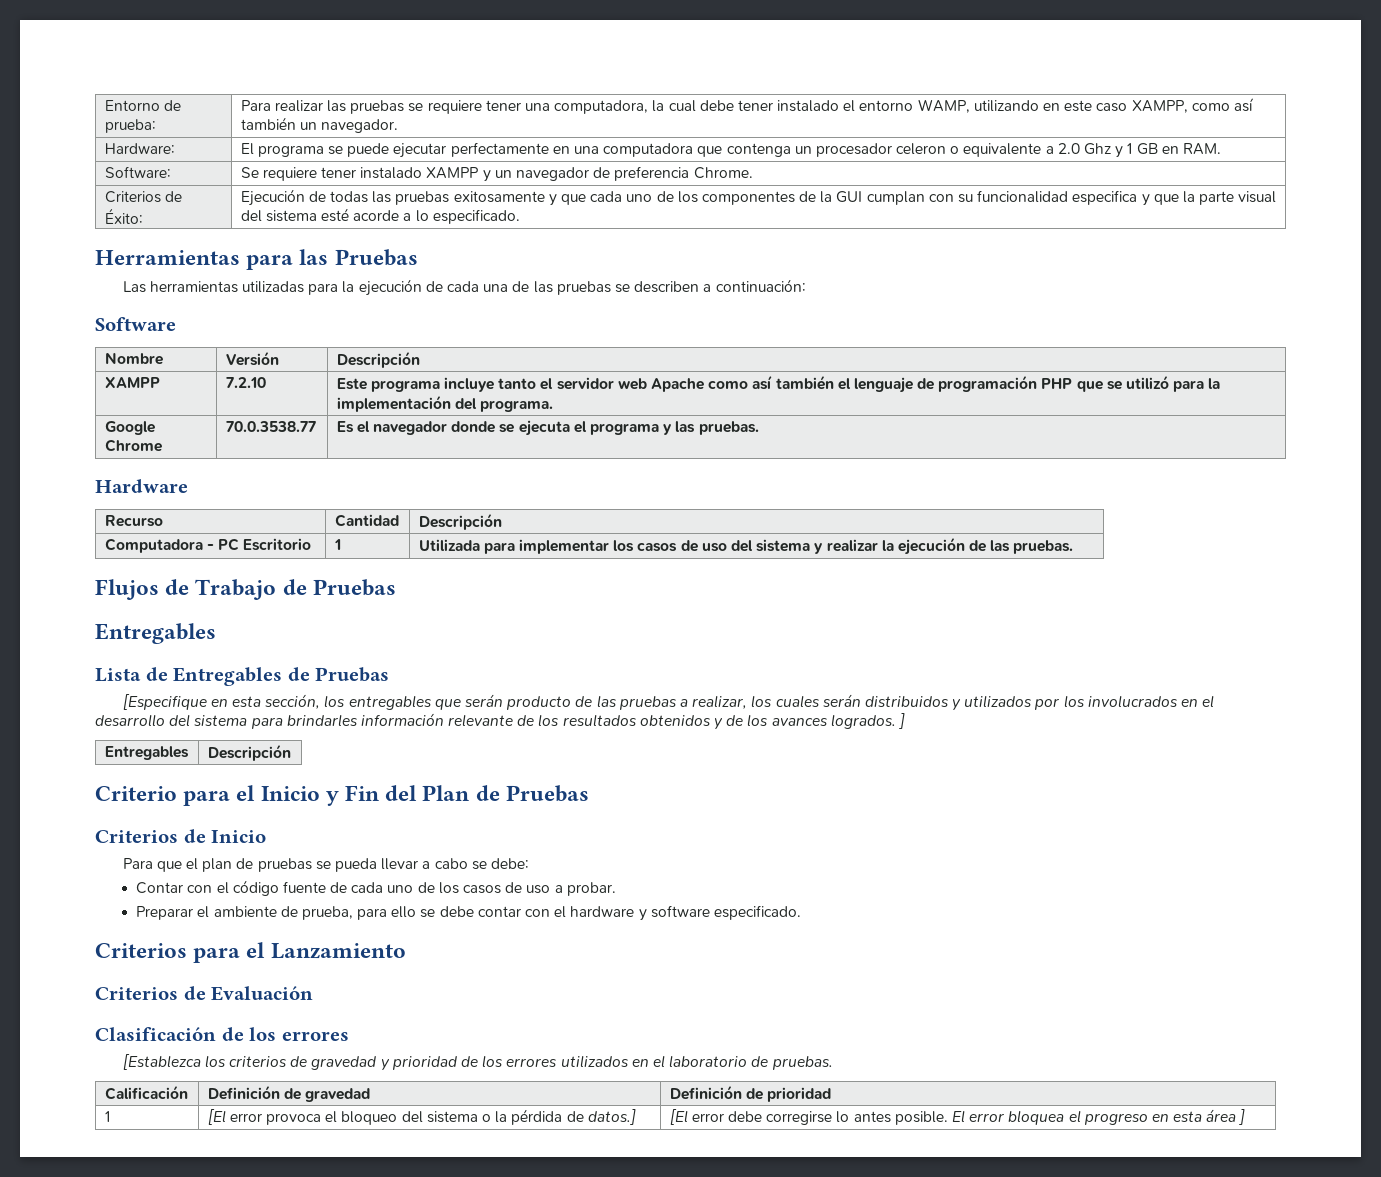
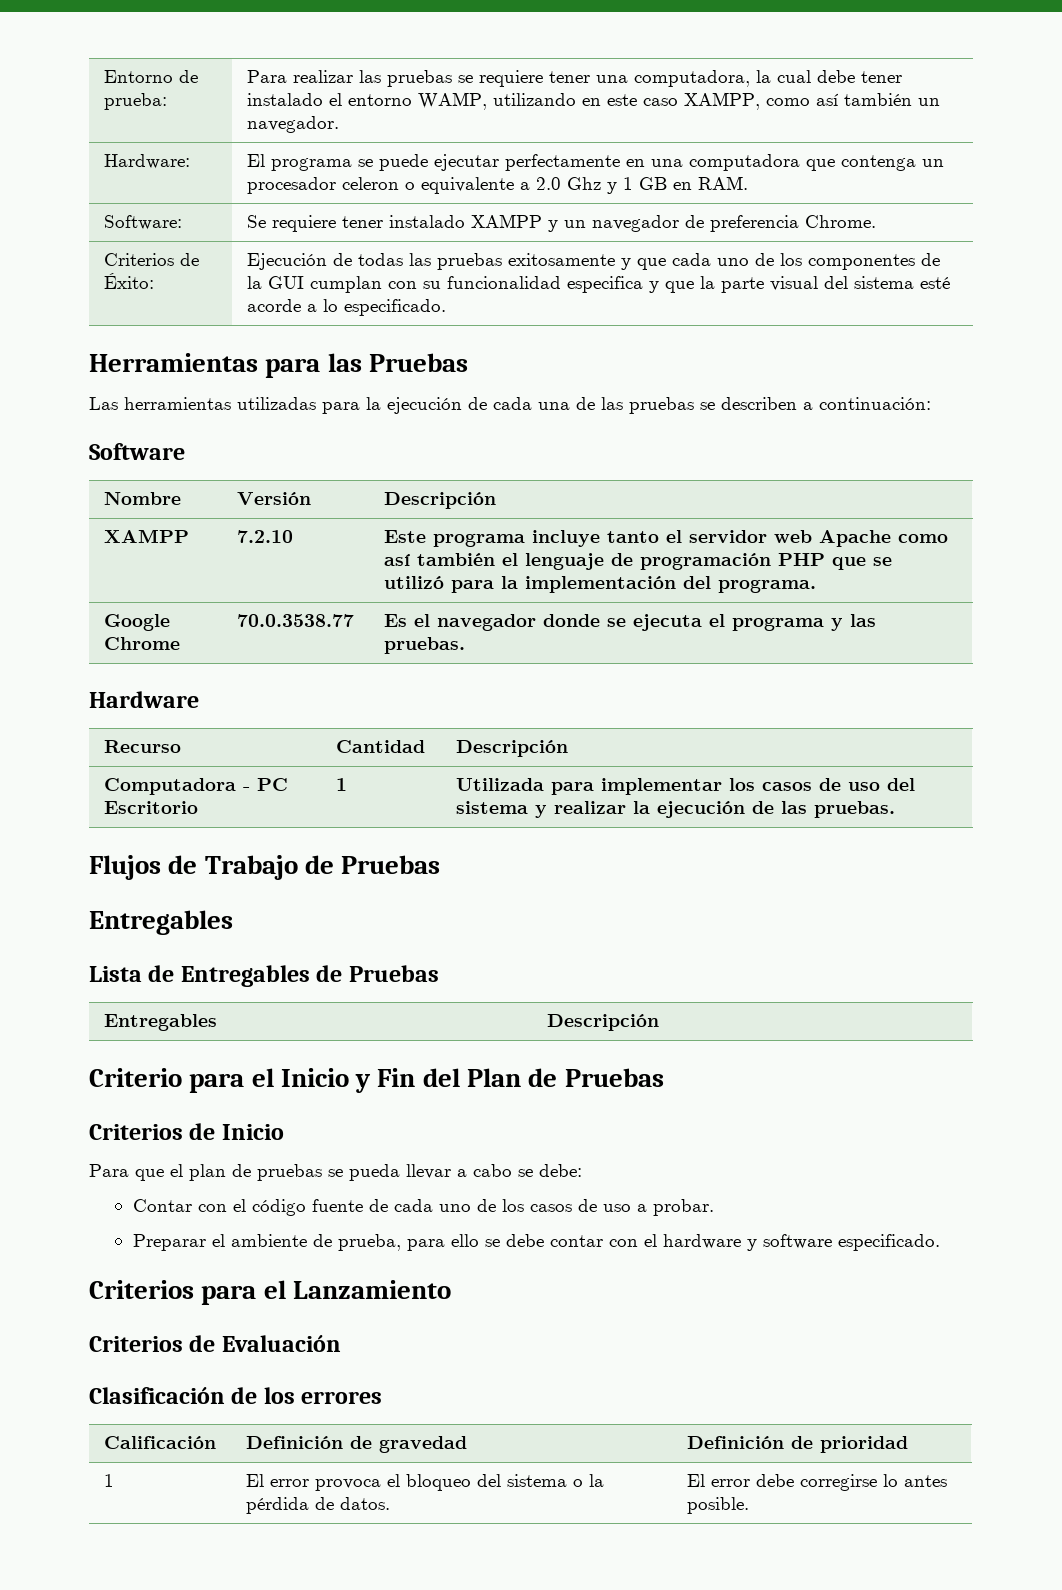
- [Especifique en esta sección, los entregables que serán producto de las pruebas a realizar, los cuales serán distribuidos y utilizados por los involucrados en el desarrollo del sistema para brindarles información relevante de los resultados obtenidos y de los avances logrados. ]
- [Establezca los criterios de gravedad y prioridad de los errores utilizados en el laboratorio de pruebas.
- 1 | [El error provoca el bloqueo del sistema o la pérdida de datos.] | [El error debe corregirse lo antes posible. El error bloquea el progreso en esta área ]
+ 1 | El error provoca el bloqueo del sistema o la pérdida de datos. | El error debe corregirse lo antes posible.

